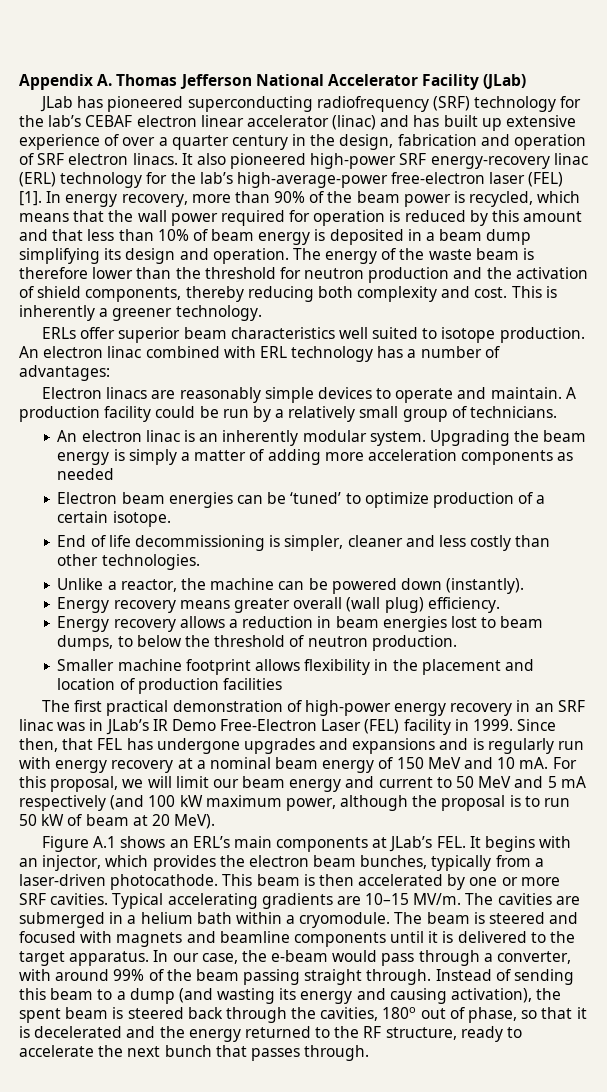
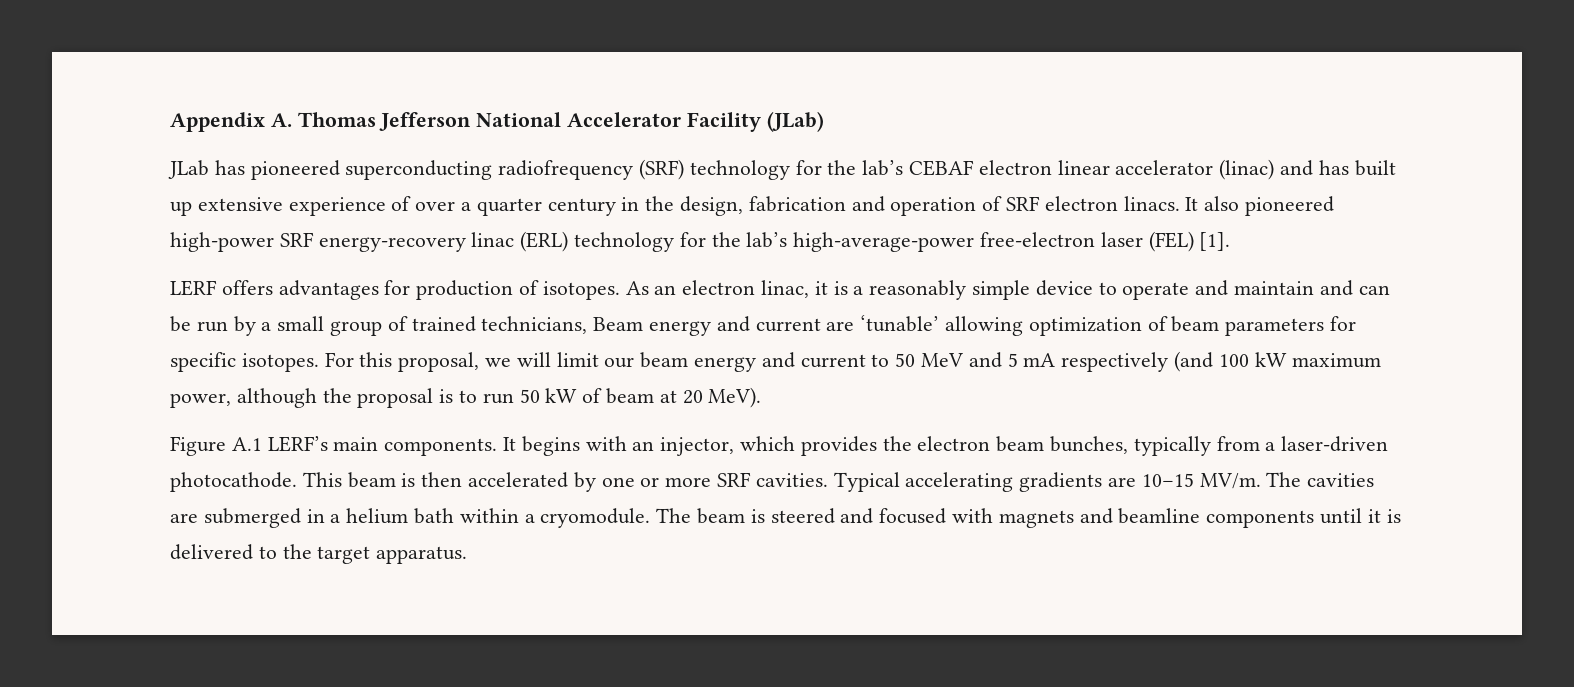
- It also pioneered high-power SRF energy-recovery linac (ERL) technology for the lab’s high-average-power free-electron laser (FEL) [1]. In energy recovery, more than 90% of the beam power is recycled, which means that the wall power required for operation is reduced by this amount and that less than 10% of beam energy is deposited in a beam dump simplifying its design and operation. The energy of the waste beam is therefore lower than the threshold for neutron production and the activation of shield components, thereby reducing both complexity and cost. This is inherently a greener technology.
- ERLs offer superior beam characteristics well suited to isotope production. An electron linac combined with ERL technology has a number of advantages:
- Electron linacs are reasonably simple devices to operate and maintain. A production facility could be run by a relatively small group of technicians.
- An electron linac is an inherently modular system. Upgrading the beam energy is simply a matter of adding more acceleration components as needed
- Electron beam energies can be ‘tuned’ to optimize production of a certain isotope.
- End of life decommissioning is simpler, cleaner and less costly than other technologies.
- Unlike a reactor, the machine can be powered down (instantly).
- Energy recovery means greater overall (wall plug) efficiency.
- Energy recovery allows a reduction in beam energies lost to beam dumps, to below the threshold of neutron production.
- Smaller machine footprint allows flexibility in the placement and location of production facilities
- The first practical demonstration of high-power energy recovery in an SRF linac was in JLab’s IR Demo Free-Electron Laser (FEL) facility in 1999. Since then, that FEL has undergone upgrades and expansions and is regularly run with energy recovery at a nominal beam energy of 150 MeV and 10 mA.
+ It also pioneered high-power SRF energy-recovery linac (ERL) technology for the lab’s high-average-power free-electron laser (FEL) [1].
+ LERF offers advantages for production of isotopes. As an electron linac, it is a reasonably simple device to operate and maintain and can be run by a small group of trained technicians, Beam energy and current are ‘tunable’ allowing optimization of beam parameters for specific isotopes.
- Figure A.1 shows an ERL’s main components at JLab’s FEL. It begins with an injector, which provides the electron beam bunches, typically from a laser-driven photocathode.
+ Figure A.1 LERF’s main components. It begins with an injector, which provides the electron beam bunches, typically from a laser-driven photocathode.
- In our case, the e-beam would pass through a converter, with around 99% of the beam passing straight through. Instead of sending this beam to a dump (and wasting its energy and causing activation), the spent beam is steered back through the cavities, 180o out of phase, so that it is decelerated and the energy returned to the RF structure, ready to accelerate the next bunch that passes through.

